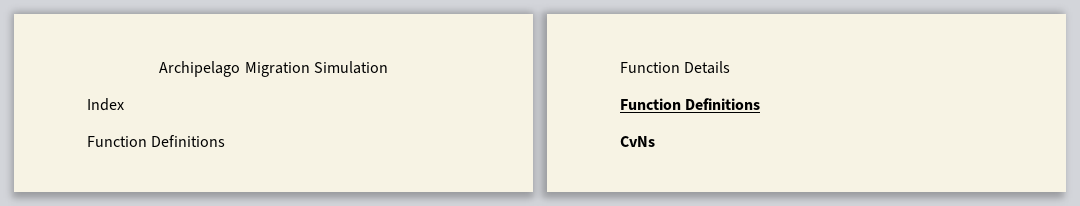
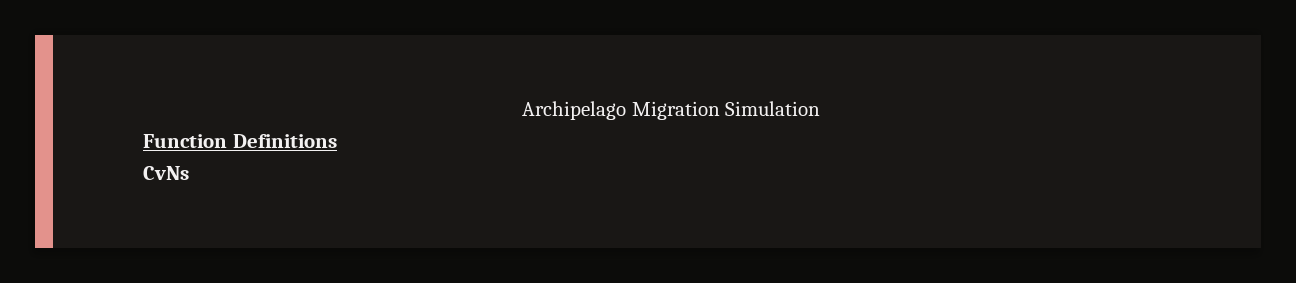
- Index
- Function Definitions
- Function Details

